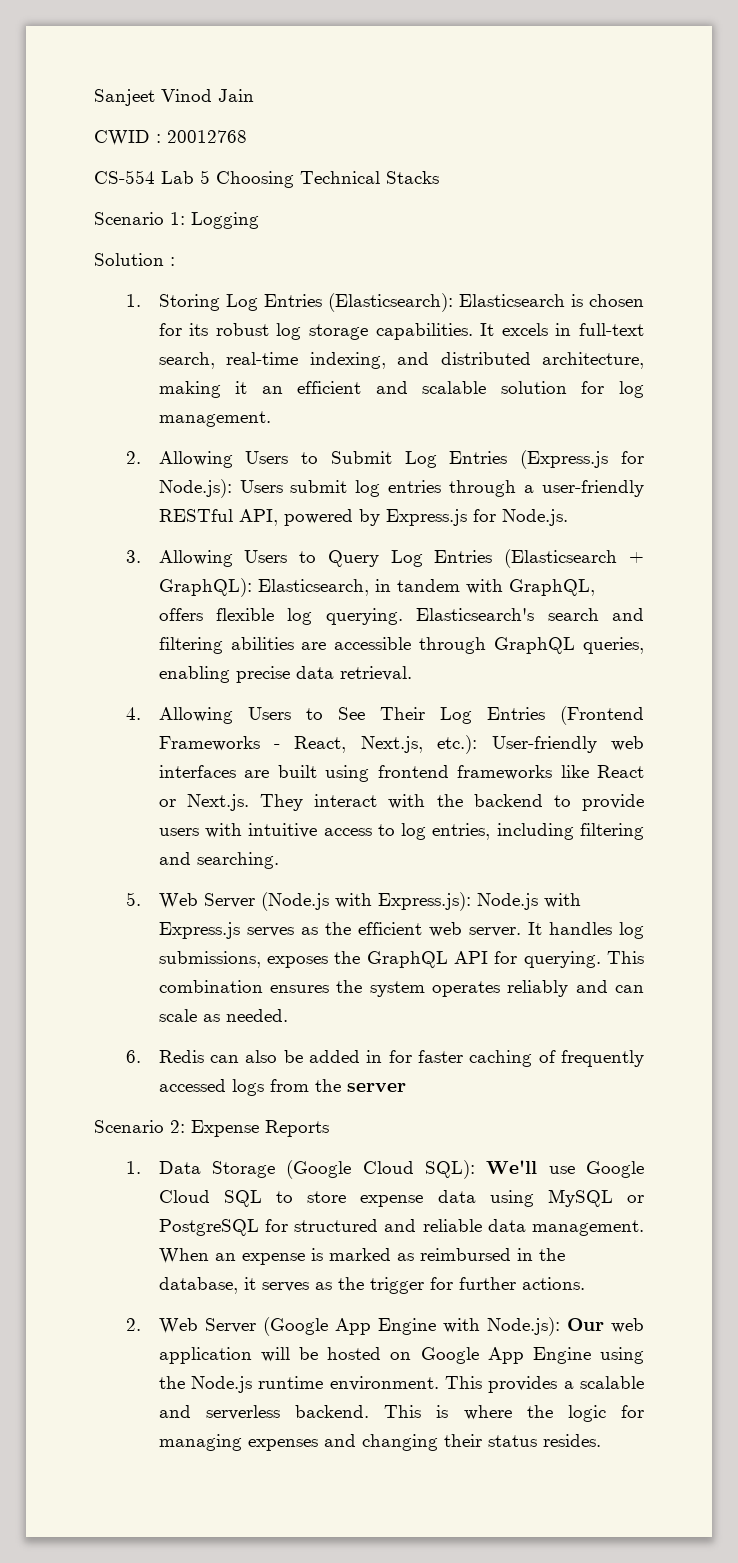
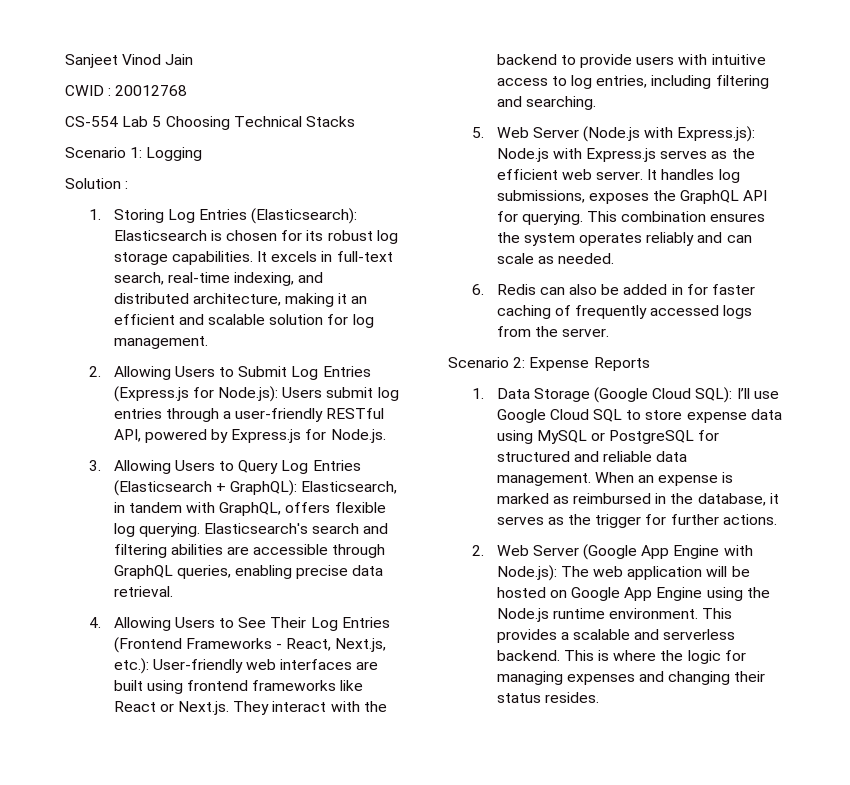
- 6. Redis can also be added in for faster caching of frequently accessed logs from the server
+ 6. Redis can also be added in for faster caching of frequently accessed logs from the server.
- 1. Data Storage (Google Cloud SQL): We'll use Google Cloud SQL to store expense data using MySQL or PostgreSQL for structured and reliable data management.
+ 1. Data Storage (Google Cloud SQL): I’ll use Google Cloud SQL to store expense data using MySQL or PostgreSQL for structured and reliable data management.
- 2. Web Server (Google App Engine with Node.js): Our web application will be hosted on Google App Engine using the Node.js runtime environment.
+ 2. Web Server (Google App Engine with Node.js): The web application will be hosted on Google App Engine using the Node.js runtime environment.

